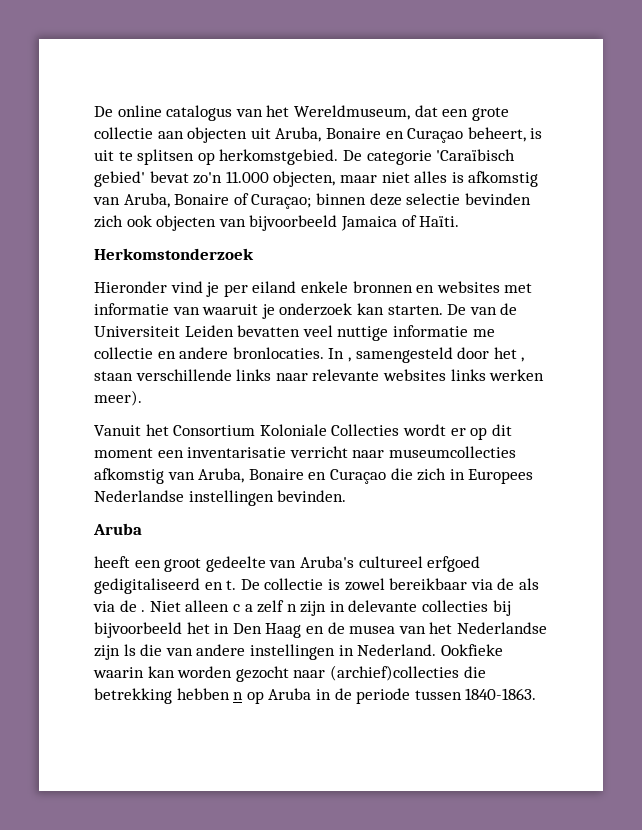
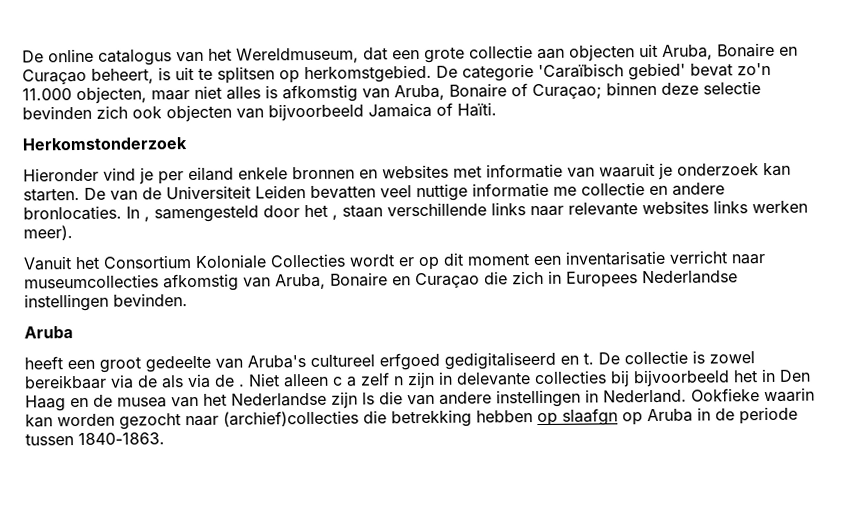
- Ookfieke waarin kan worden gezocht naar (archief)collecties die betrekking hebben n op Aruba in de periode tussen 1840-1863.
+ Ookfieke waarin kan worden gezocht naar (archief)collecties die betrekking hebben op slaafgn op Aruba in de periode tussen 1840-1863.

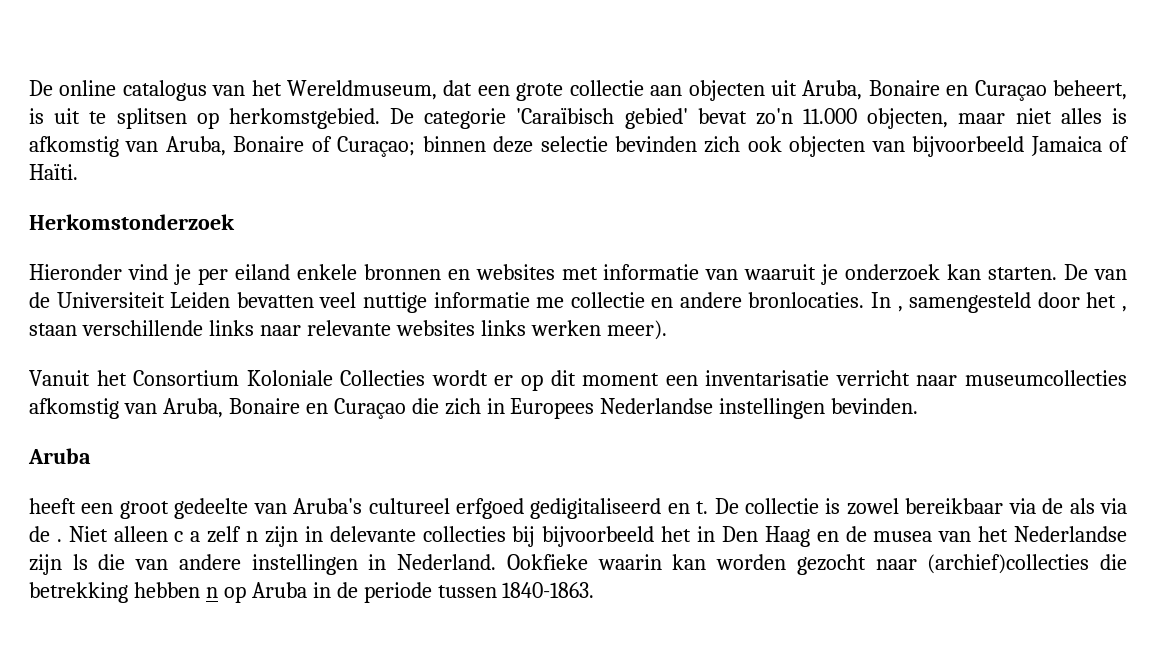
- Ookfieke waarin kan worden gezocht naar (archief)collecties die betrekking hebben op slaafgn op Aruba in de periode tussen 1840-1863.
+ Ookfieke waarin kan worden gezocht naar (archief)collecties die betrekking hebben n op Aruba in de periode tussen 1840-1863.

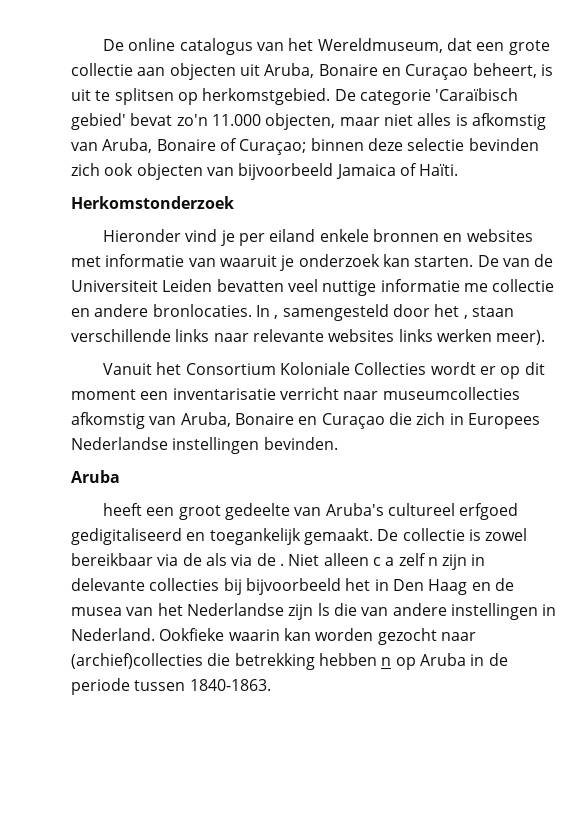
- heeft een groot gedeelte van Aruba's cultureel erfgoed gedigitaliseerd en t.
+ heeft een groot gedeelte van Aruba's cultureel erfgoed gedigitaliseerd en toegankelijk gemaakt.

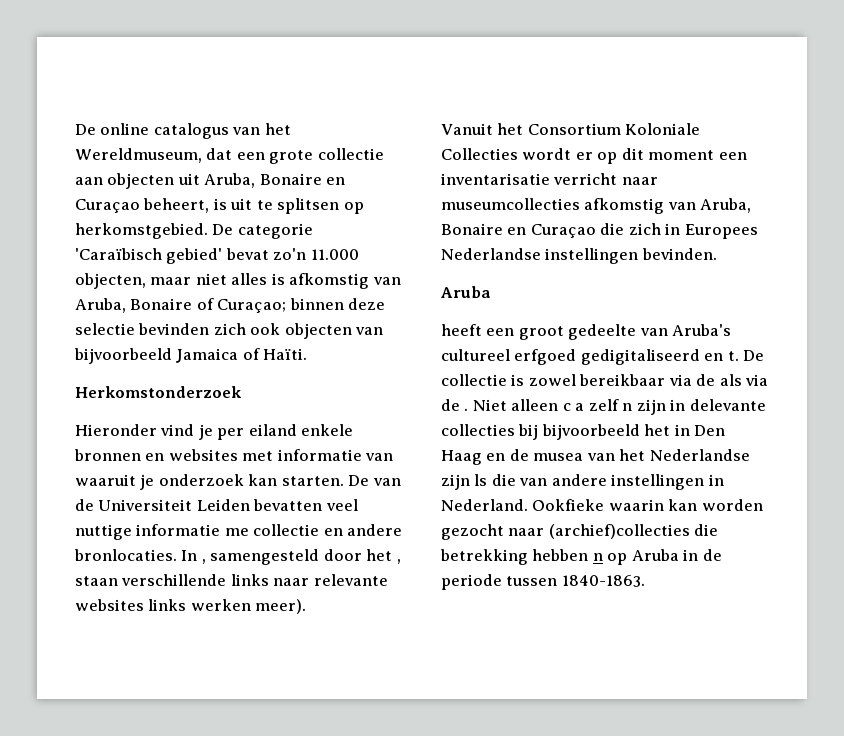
- heeft een groot gedeelte van Aruba's cultureel erfgoed gedigitaliseerd en toegankelijk gemaakt.
+ heeft een groot gedeelte van Aruba's cultureel erfgoed gedigitaliseerd en t.

